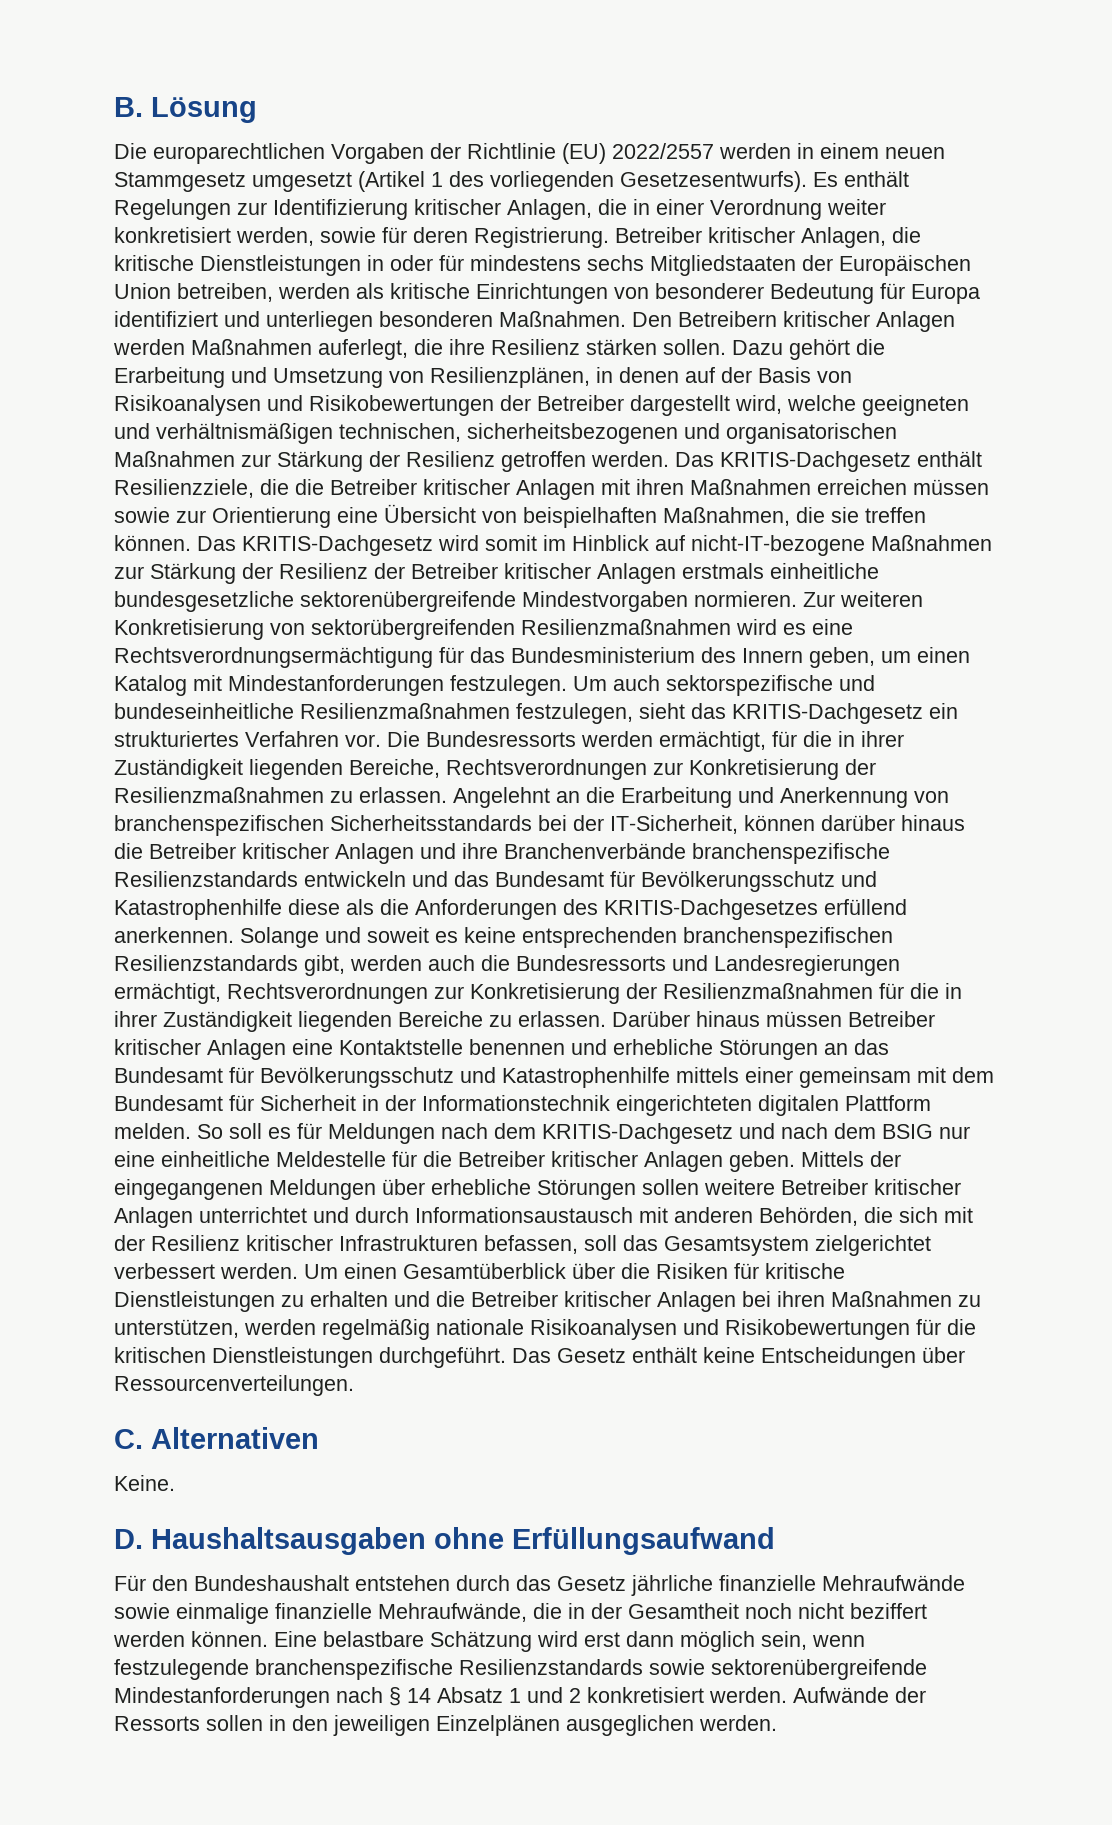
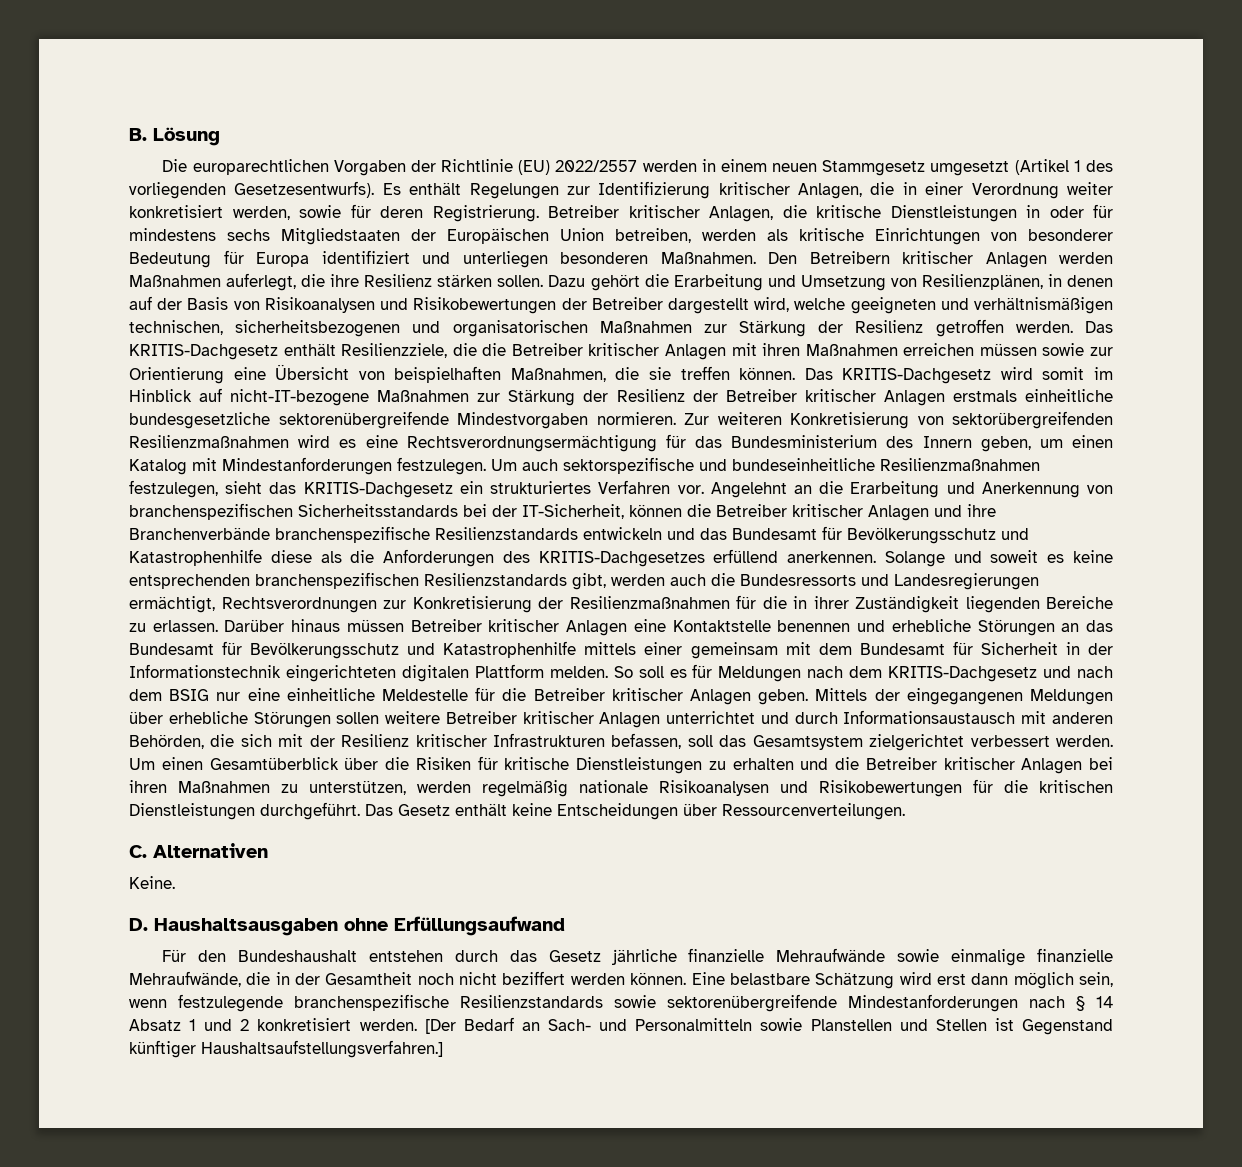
- Die Bundesressorts werden ermächtigt, für die in ihrer Zuständigkeit liegenden Bereiche, Rechtsverordnungen zur Konkretisierung der Resilienzmaßnahmen zu erlassen.
- Angelehnt an die Erarbeitung und Anerkennung von branchenspezifischen Sicherheitsstandards bei der IT-Sicherheit, können darüber hinaus die Betreiber kritischer Anlagen und ihre Branchenverbände branchenspezifische Resilienzstandards entwickeln und das Bundesamt für Bevölkerungsschutz und Katastrophenhilfe diese als die Anforderungen des KRITIS-Dachgesetzes erfüllend anerkennen.
+ Angelehnt an die Erarbeitung und Anerkennung von branchenspezifischen Sicherheitsstandards bei der IT-Sicherheit, können die Betreiber kritischer Anlagen und ihre Branchenverbände branchenspezifische Resilienzstandards entwickeln und das Bundesamt für Bevölkerungsschutz und Katastrophenhilfe diese als die Anforderungen des KRITIS-Dachgesetzes erfüllend anerkennen.
- Aufwände der Ressorts sollen in den jeweiligen Einzelplänen ausgeglichen werden.
+ [Der Bedarf an Sach- und Personalmitteln sowie Planstellen und Stellen ist Gegenstand künftiger Haushaltsaufstellungsverfahren.]

